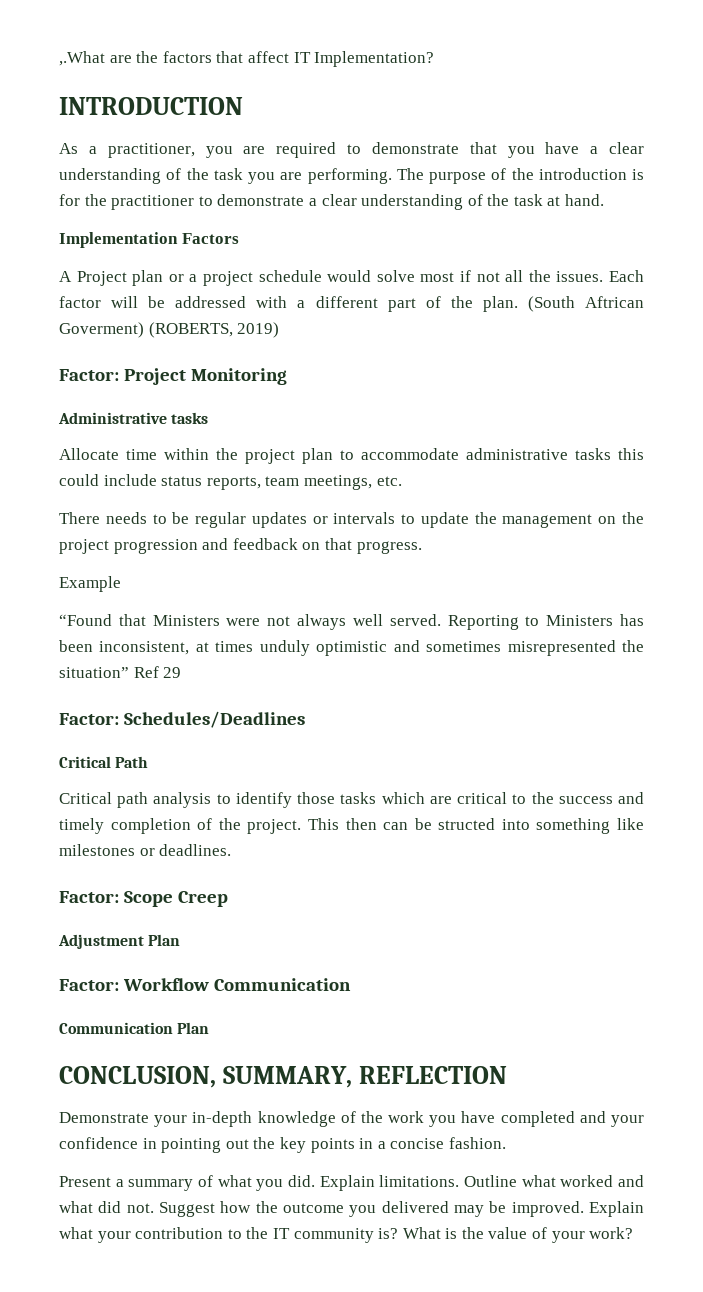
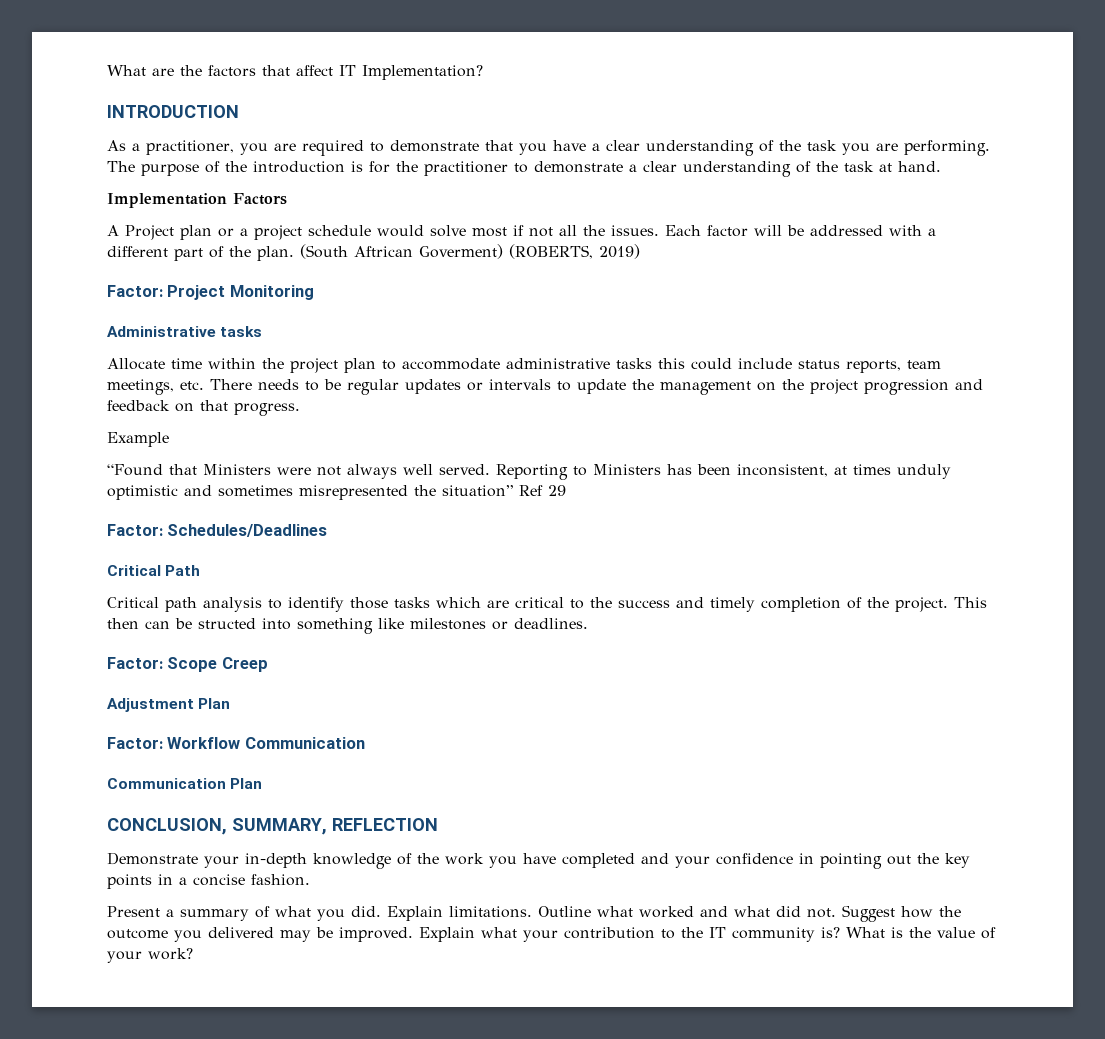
- ,.What are the factors that affect IT Implementation?
+ What are the factors that affect IT Implementation?
- Allocate time within the project plan to accommodate administrative tasks this could include status reports, team meetings, etc.
- There needs to be regular updates or intervals to update the management on the project progression and feedback on that progress.
+ Allocate time within the project plan to accommodate administrative tasks this could include status reports, team meetings, etc. There needs to be regular updates or intervals to update the management on the project progression and feedback on that progress.

